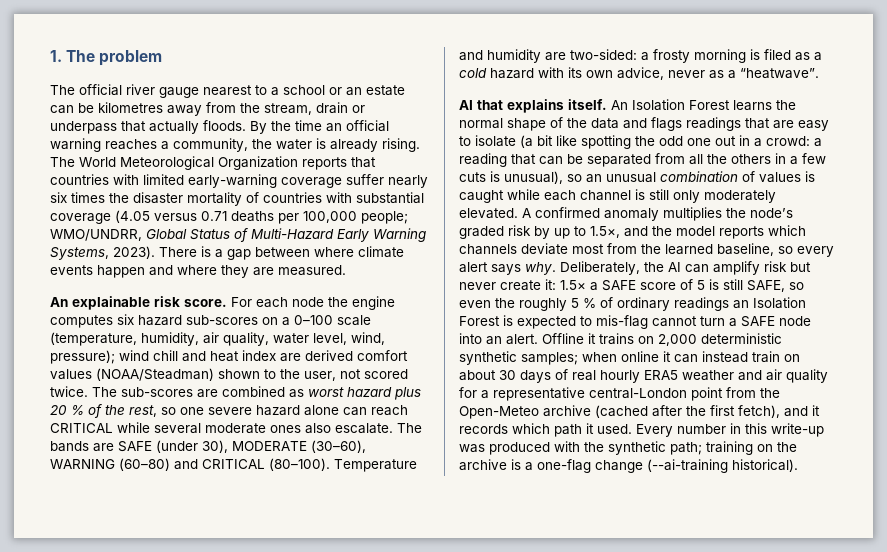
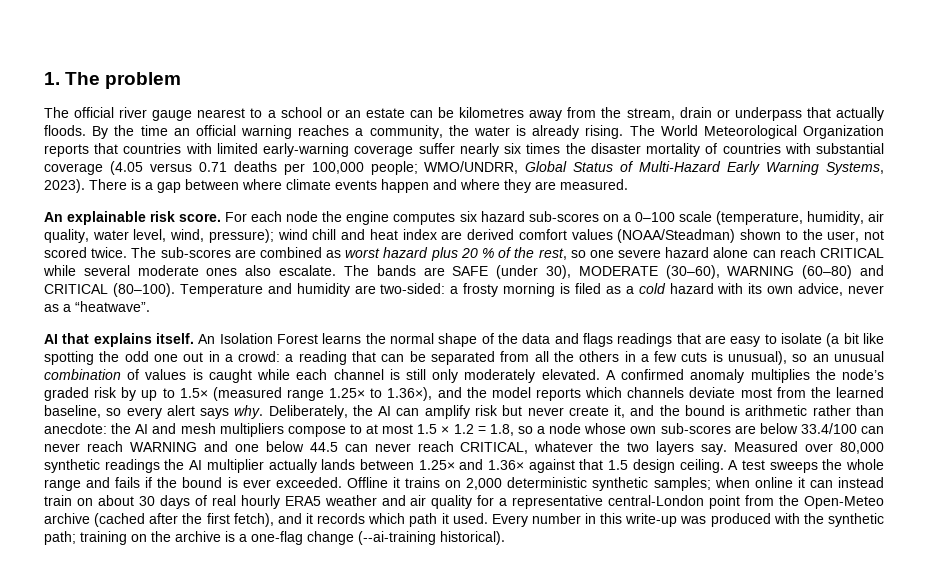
- A confirmed anomaly multiplies the node’s graded risk by up to 1.5×, and the model reports which channels deviate most from the learned baseline, so every alert says why.
+ A confirmed anomaly multiplies the node’s graded risk by up to 1.5× (measured range 1.25× to 1.36×), and the model reports which channels deviate most from the learned baseline, so every alert says why.
- Deliberately, the AI can amplify risk but never create it: 1.5× a SAFE score of 5 is still SAFE, so even the roughly 5 % of ordinary readings an Isolation Forest is expected to mis-flag cannot turn a SAFE node into an alert.
+ Deliberately, the AI can amplify risk but never create it, and the bound is arithmetic rather than anecdote: the AI and mesh multipliers compose to at most 1.5 × 1.2 = 1.8, so a node whose own sub-scores are below 33.4/100 can never reach WARNING and one below 44.5 can never reach CRITICAL, whatever the two layers say. Measured over 80,000 synthetic readings the AI multiplier actually lands between 1.25× and 1.36× against that 1.5 design ceiling. A test sweeps the whole range and fails if the bound is ever exceeded.

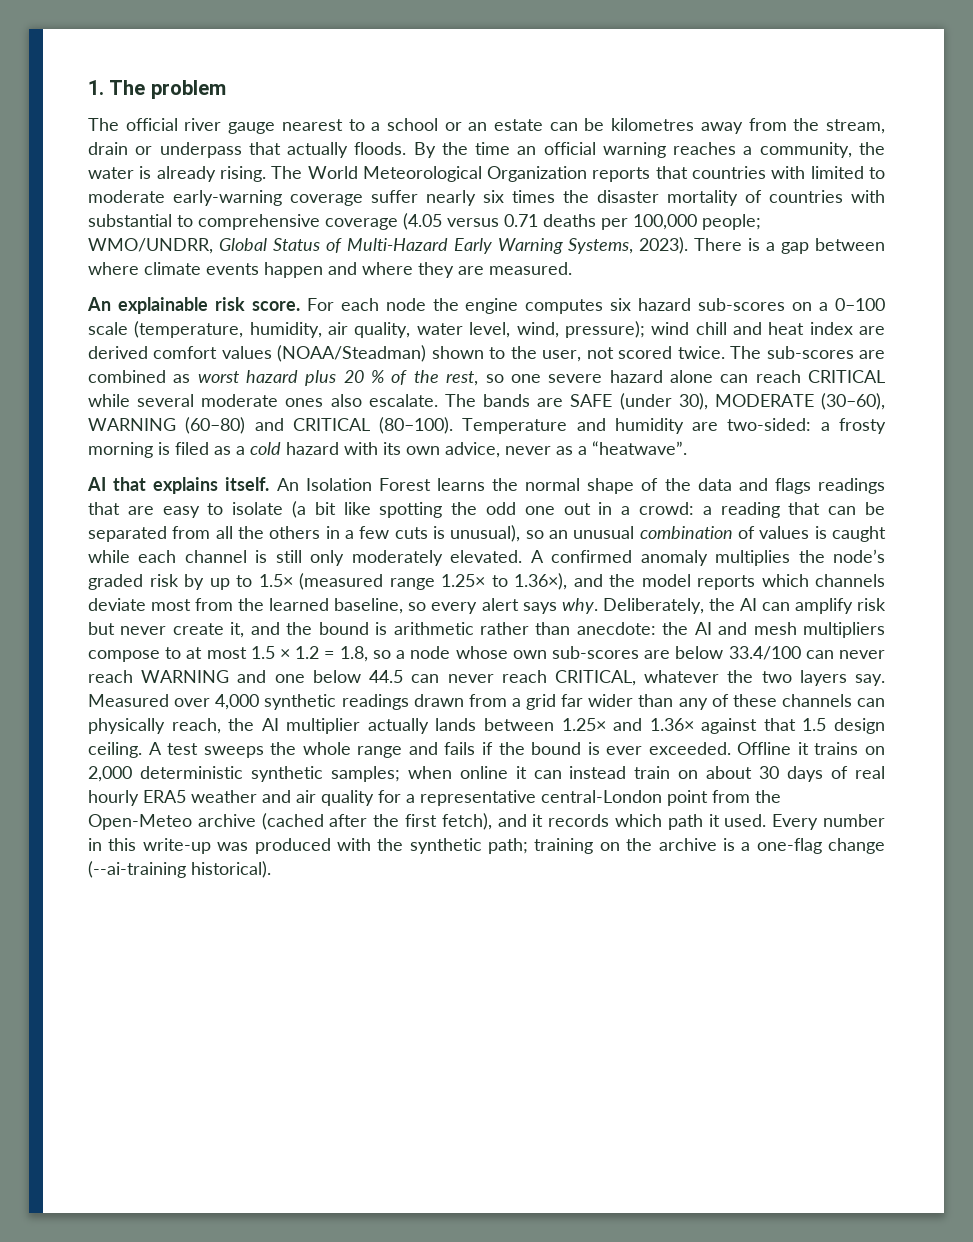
- The World Meteorological Organization reports that countries with limited early-warning coverage suffer nearly six times the disaster mortality of countries with substantial coverage (4.05 versus 0.71 deaths per 100,000 people; WMO/UNDRR, Global Status of Multi-Hazard Early Warning Systems, 2023).
+ The World Meteorological Organization reports that countries with limited to moderate early-warning coverage suffer nearly six times the disaster mortality of countries with substantial to comprehensive coverage (4.05 versus 0.71 deaths per 100,000 people; WMO/UNDRR, Global Status of Multi-Hazard Early Warning Systems, 2023).
- Measured over 80,000 synthetic readings the AI multiplier actually lands between 1.25× and 1.36× against that 1.5 design ceiling.
+ Measured over 4,000 synthetic readings drawn from a grid far wider than any of these channels can physically reach, the AI multiplier actually lands between 1.25× and 1.36× against that 1.5 design ceiling.

